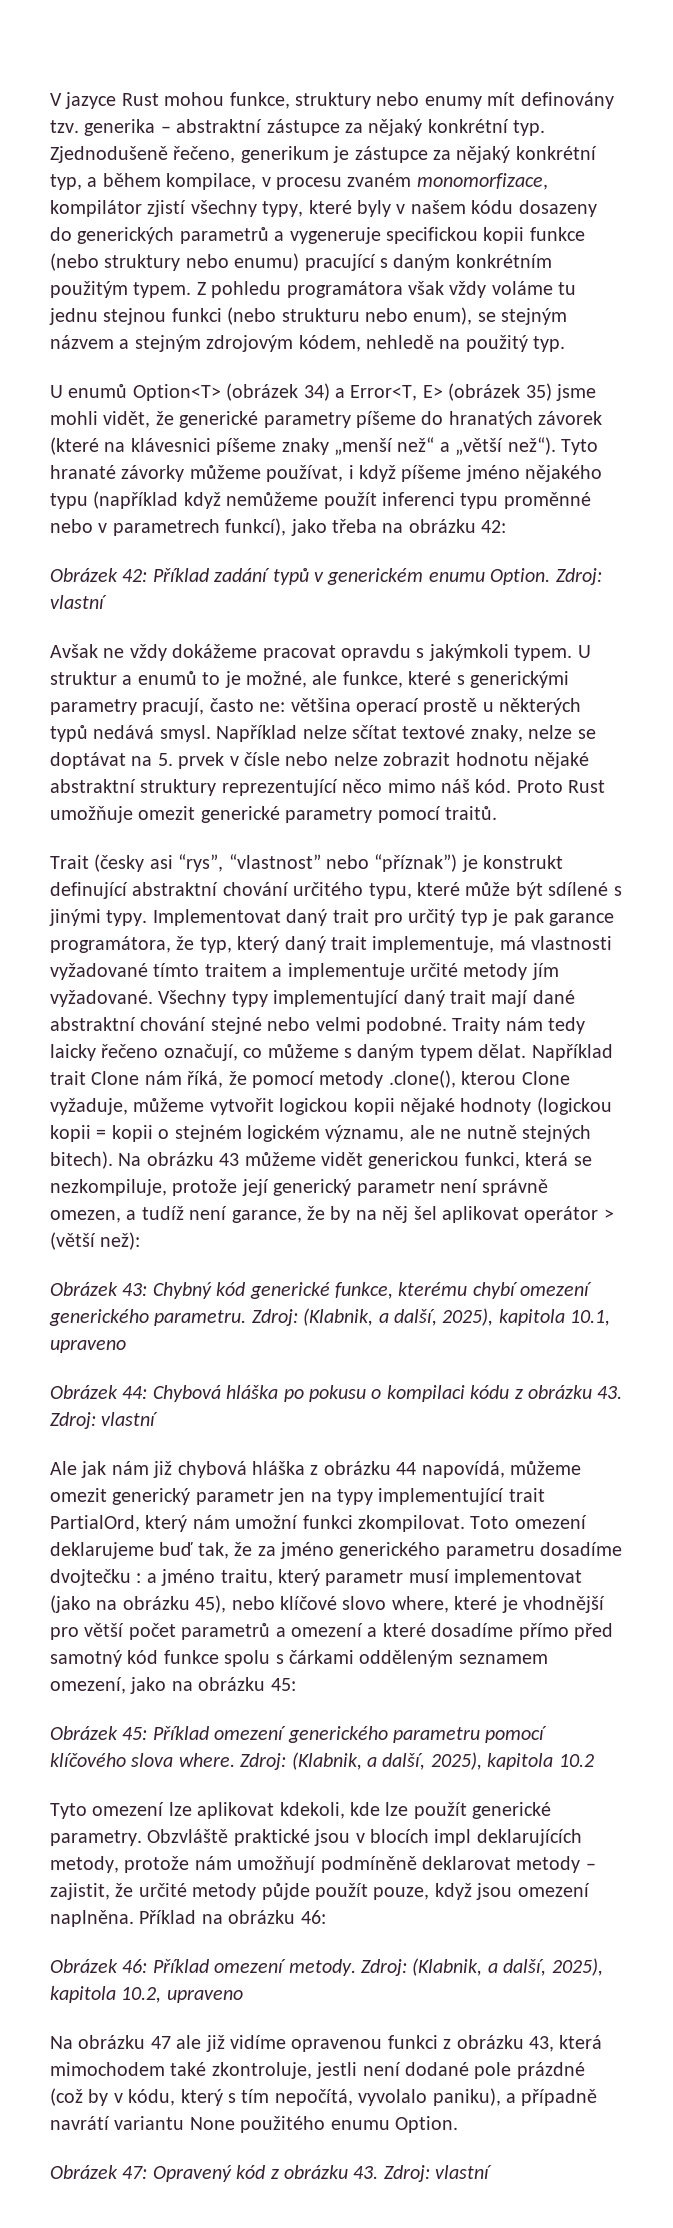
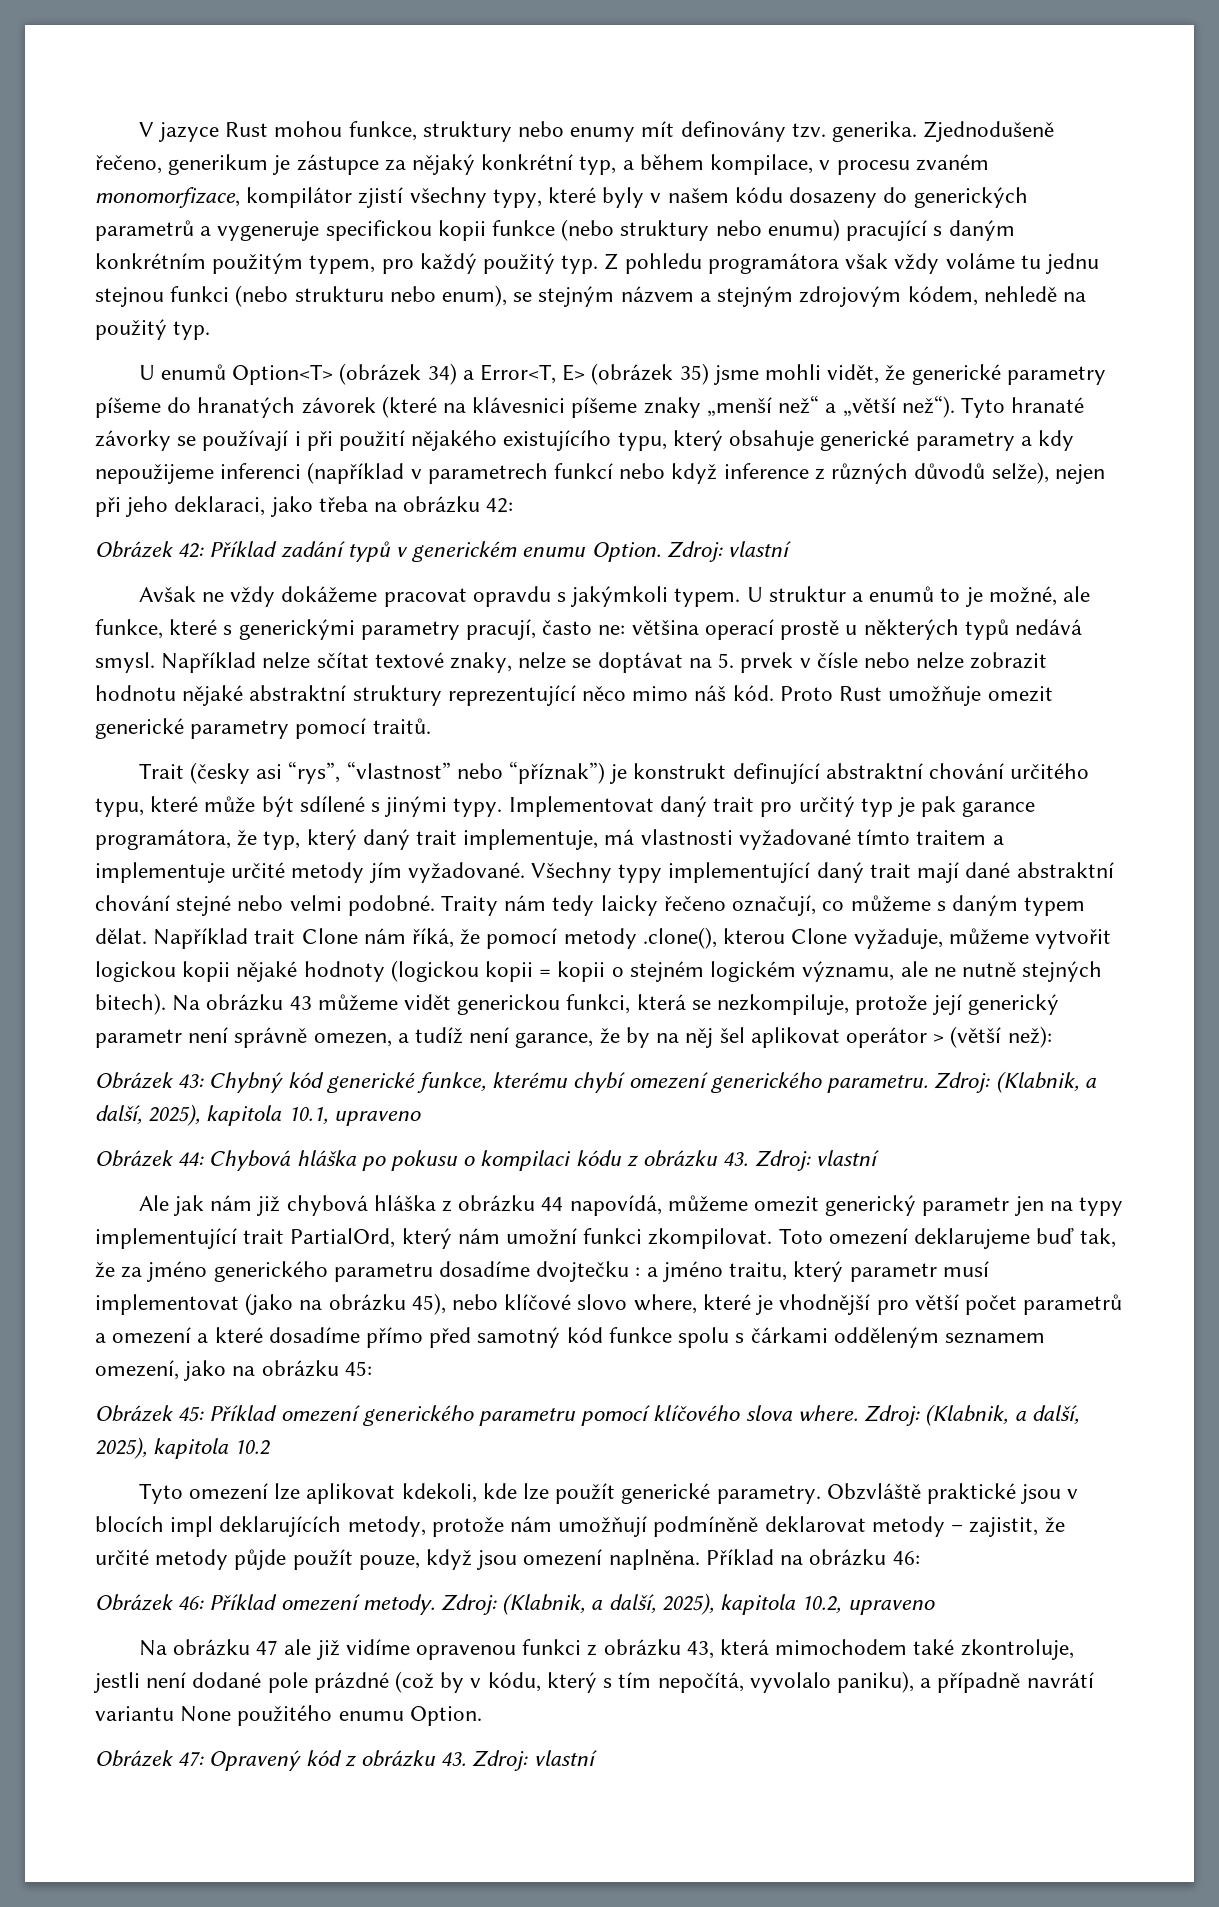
- V jazyce Rust mohou funkce, struktury nebo enumy mít definovány tzv. generika – abstraktní zástupce za nějaký konkrétní typ.
+ V jazyce Rust mohou funkce, struktury nebo enumy mít definovány tzv. generika.
- Zjednodušeně řečeno, generikum je zástupce za nějaký konkrétní typ, a během kompilace, v procesu zvaném monomorfizace, kompilátor zjistí všechny typy, které byly v našem kódu dosazeny do generických parametrů a vygeneruje specifickou kopii funkce (nebo struktury nebo enumu) pracující s daným konkrétním použitým typem.
+ Zjednodušeně řečeno, generikum je zástupce za nějaký konkrétní typ, a během kompilace, v procesu zvaném monomorfizace, kompilátor zjistí všechny typy, které byly v našem kódu dosazeny do generických parametrů a vygeneruje specifickou kopii funkce (nebo struktury nebo enumu) pracující s daným konkrétním použitým typem, pro každý použitý typ.
- Tyto hranaté závorky můžeme používat, i když píšeme jméno nějakého typu (například když nemůžeme použít inferenci typu proměnné nebo v parametrech funkcí), jako třeba na obrázku 42:
+ Tyto hranaté závorky se používají i při použití nějakého existujícího typu, který obsahuje generické parametry a kdy nepoužijeme inferenci (například v parametrech funkcí nebo když inference z různých důvodů selže), nejen při jeho deklaraci, jako třeba na obrázku 42:

